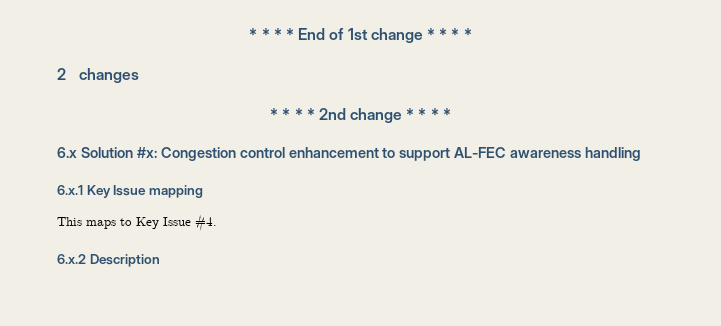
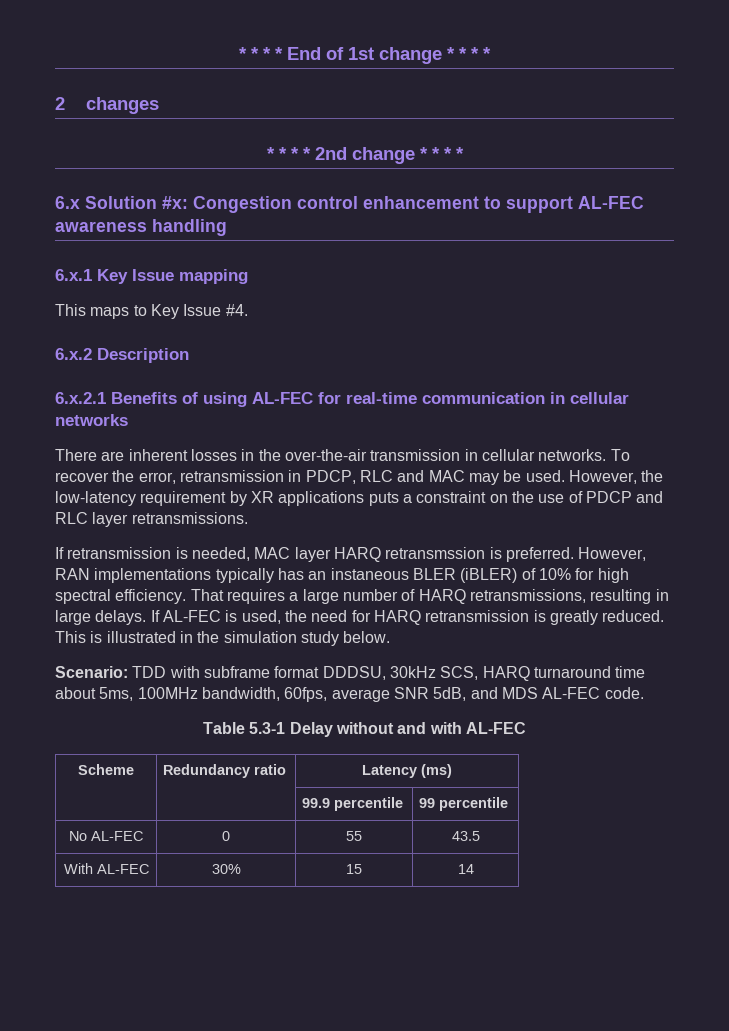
+ 6.x.2.1 Benefits of using AL-FEC for real-time communication in cellular networks
+ There are inherent losses in the over-the-air transmission in cellular networks. To recover the error, retransmission in PDCP, RLC and MAC may be used. However, the low-latency requirement by XR applications puts a constraint on the use of PDCP and RLC layer retransmissions.
+ If retransmission is needed, MAC layer HARQ retransmssion is preferred. However, RAN implementations typically has an instaneous BLER (iBLER) of 10% for high spectral efficiency. That requires a large number of HARQ retransmissions, resulting in large delays. If AL-FEC is used, the need for HARQ retransmission is greatly reduced. This is illustrated in the simulation study below.
+ Scenario: TDD with subframe format DDDSU, 30kHz SCS, HARQ turnaround time about 5ms, 100MHz bandwidth, 60fps, average SNR 5dB, and MDS AL-FEC code.
+ Table 5.3-1 Delay without and with AL-FEC
+ Scheme | Redundancy ratio | Latency (ms)
+ | | 99.9 percentile | 99 percentile
+ No AL-FEC | 0 | 55 | 43.5
+ With AL-FEC | 30% | 15 | 14

